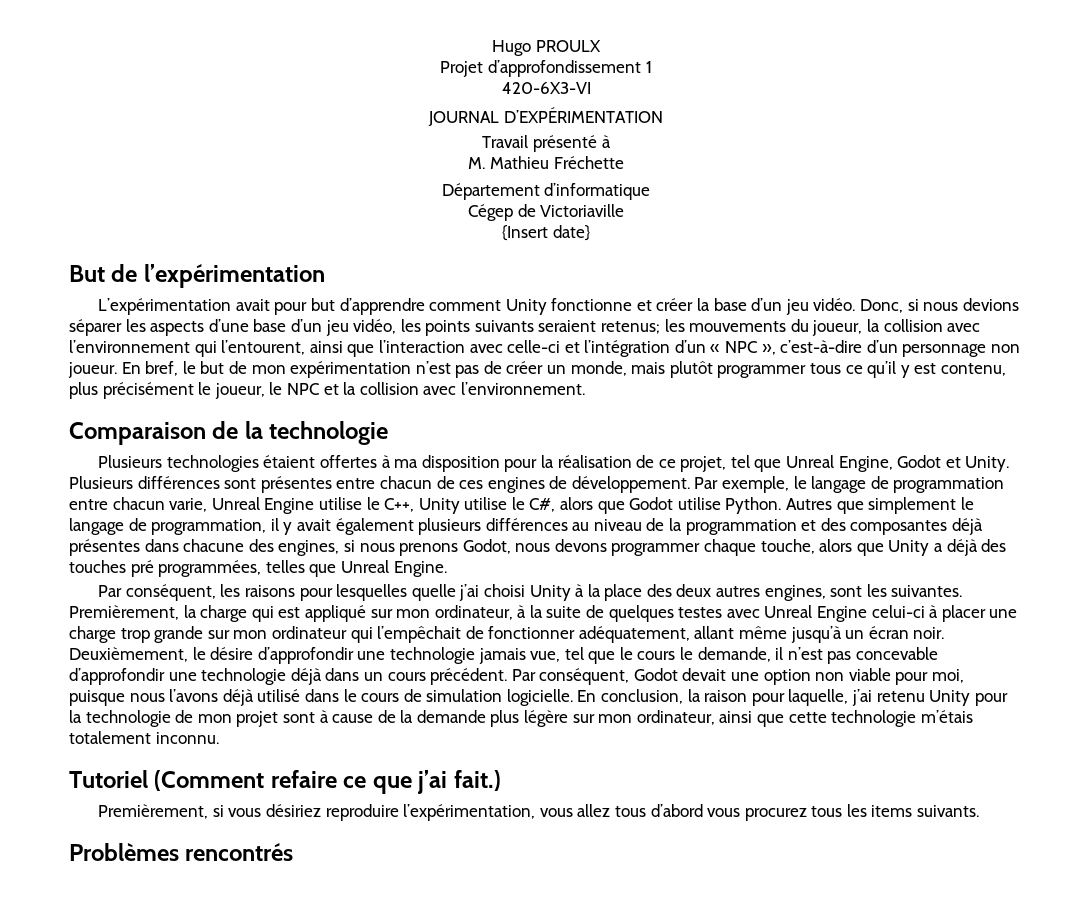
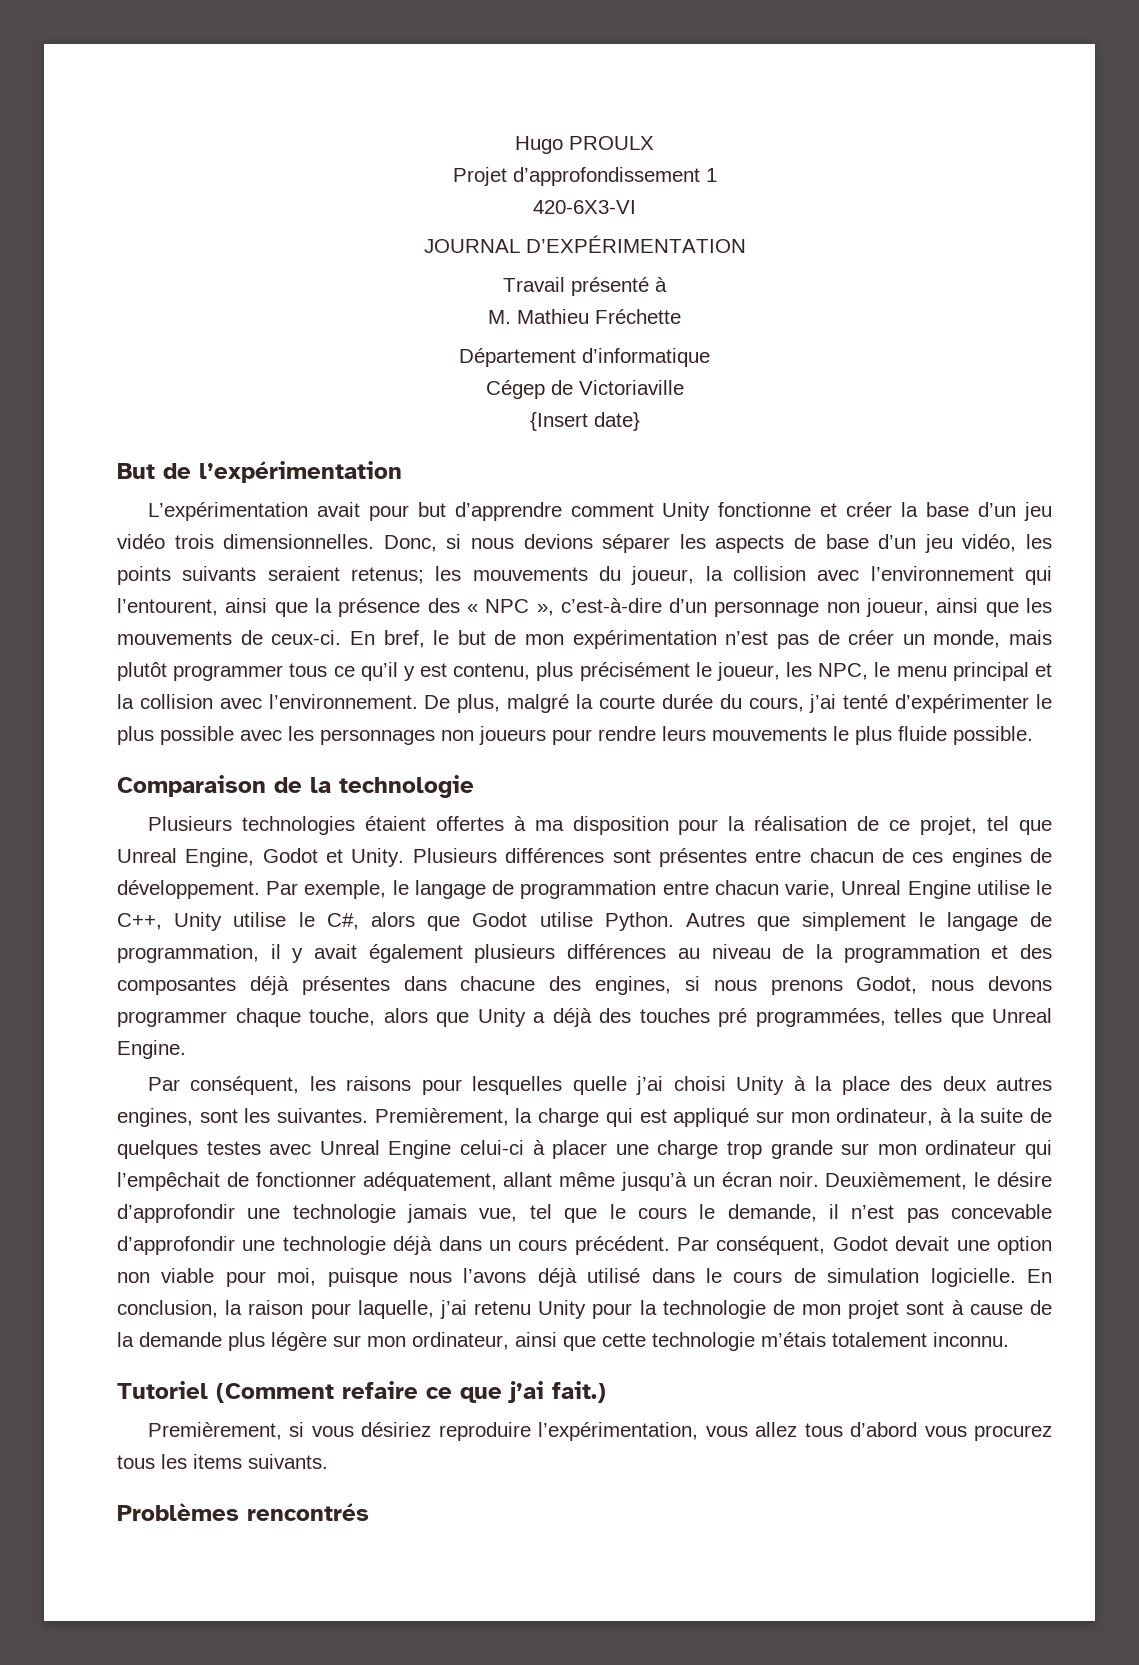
- L’expérimentation avait pour but d’apprendre comment Unity fonctionne et créer la base d’un jeu vidéo.
+ L’expérimentation avait pour but d’apprendre comment Unity fonctionne et créer la base d’un jeu vidéo trois dimensionnelles.
- Donc, si nous devions séparer les aspects d’une base d’un jeu vidéo, les points suivants seraient retenus; les mouvements du joueur, la collision avec l’environnement qui l’entourent, ainsi que l’interaction avec celle-ci et l’intégration d’un « NPC », c’est-à-dire d’un personnage non joueur.
+ Donc, si nous devions séparer les aspects de base d’un jeu vidéo, les points suivants seraient retenus; les mouvements du joueur, la collision avec l’environnement qui l’entourent, ainsi que la présence des « NPC », c’est-à-dire d’un personnage non joueur, ainsi que les mouvements de ceux-ci.
- En bref, le but de mon expérimentation n’est pas de créer un monde, mais plutôt programmer tous ce qu’il y est contenu, plus précisément le joueur, le NPC et la collision avec l’environnement.
+ En bref, le but de mon expérimentation n’est pas de créer un monde, mais plutôt programmer tous ce qu’il y est contenu, plus précisément le joueur, les NPC, le menu principal et la collision avec l’environnement. De plus, malgré la courte durée du cours, j’ai tenté d’expérimenter le plus possible avec les personnages non joueurs pour rendre leurs mouvements le plus fluide possible.

